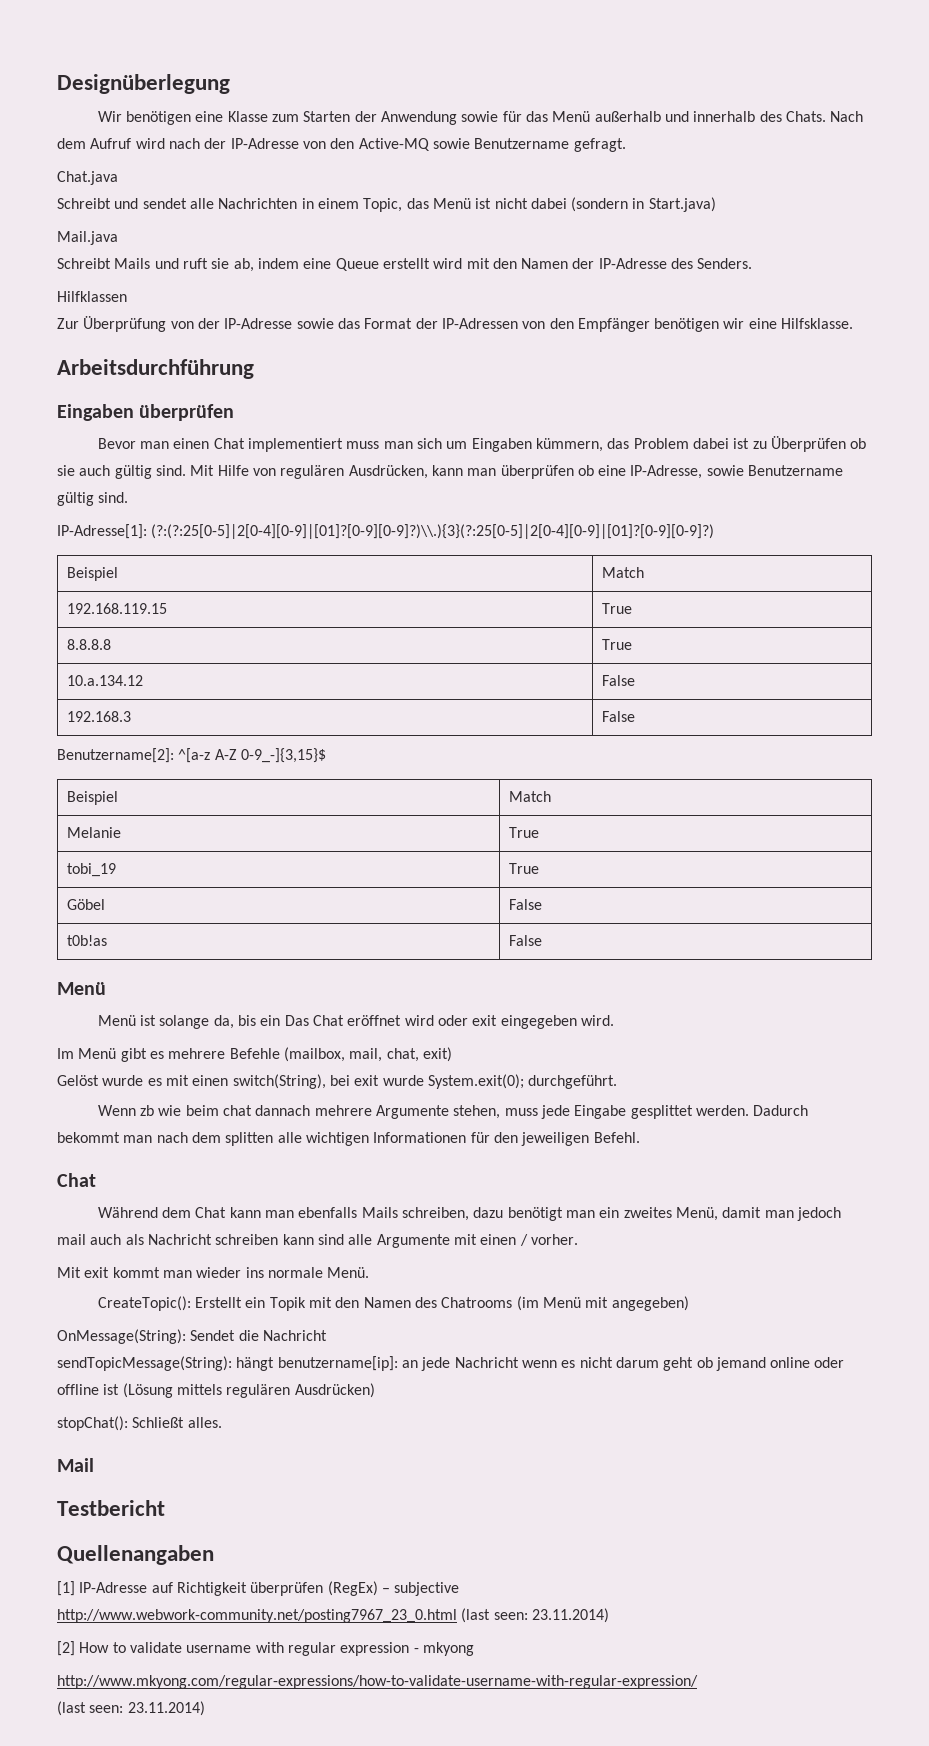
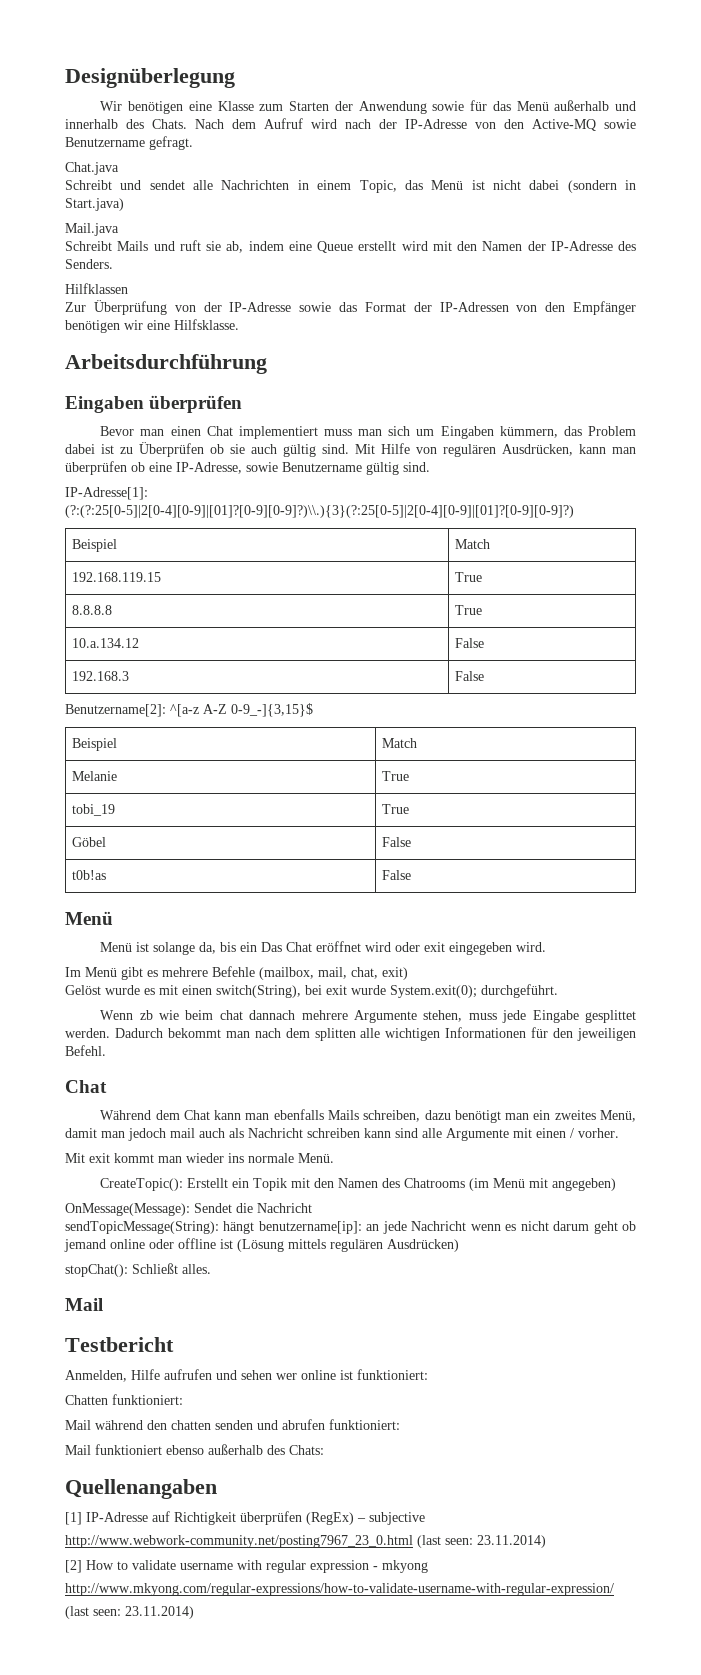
- OnMessage(String): Sendet die Nachricht
+ OnMessage(Message): Sendet die Nachricht
+ Anmelden, Hilfe aufrufen und sehen wer online ist funktioniert:
+ Chatten funktioniert:
+ Mail während den chatten senden und abrufen funktioniert:
+ Mail funktioniert ebenso außerhalb des Chats:

